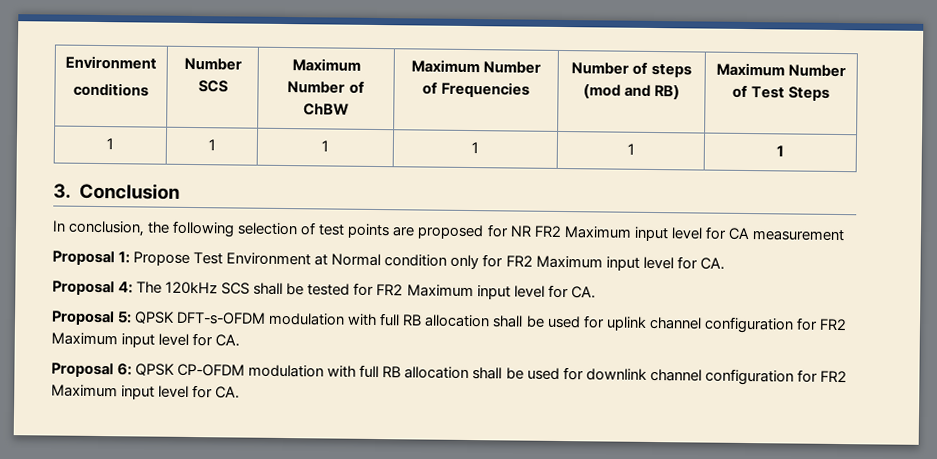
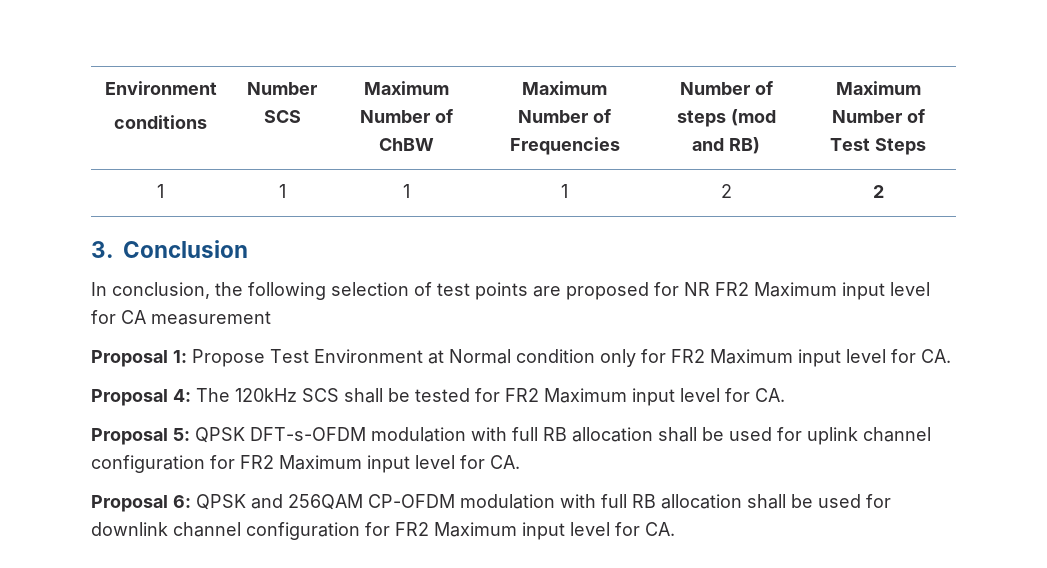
- 1 | 1 | 1 | 1 | 1 | 1
+ 1 | 1 | 1 | 1 | 2 | 2
- Proposal 6: QPSK CP-OFDM modulation with full RB allocation shall be used for downlink channel configuration for FR2 Maximum input level for CA.
+ Proposal 6: QPSK and 256QAM CP-OFDM modulation with full RB allocation shall be used for downlink channel configuration for FR2 Maximum input level for CA.

